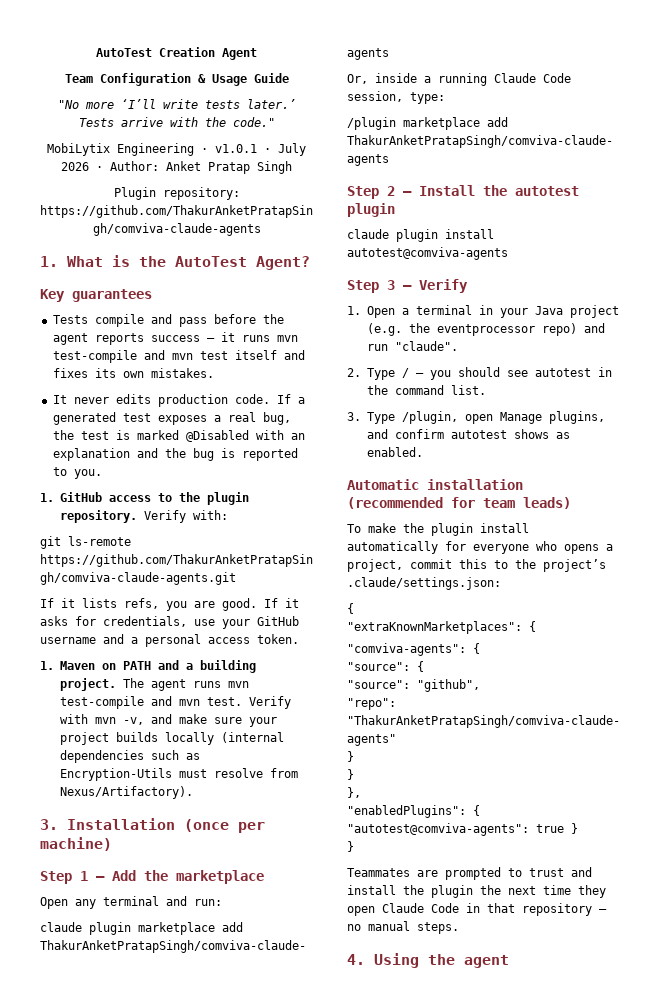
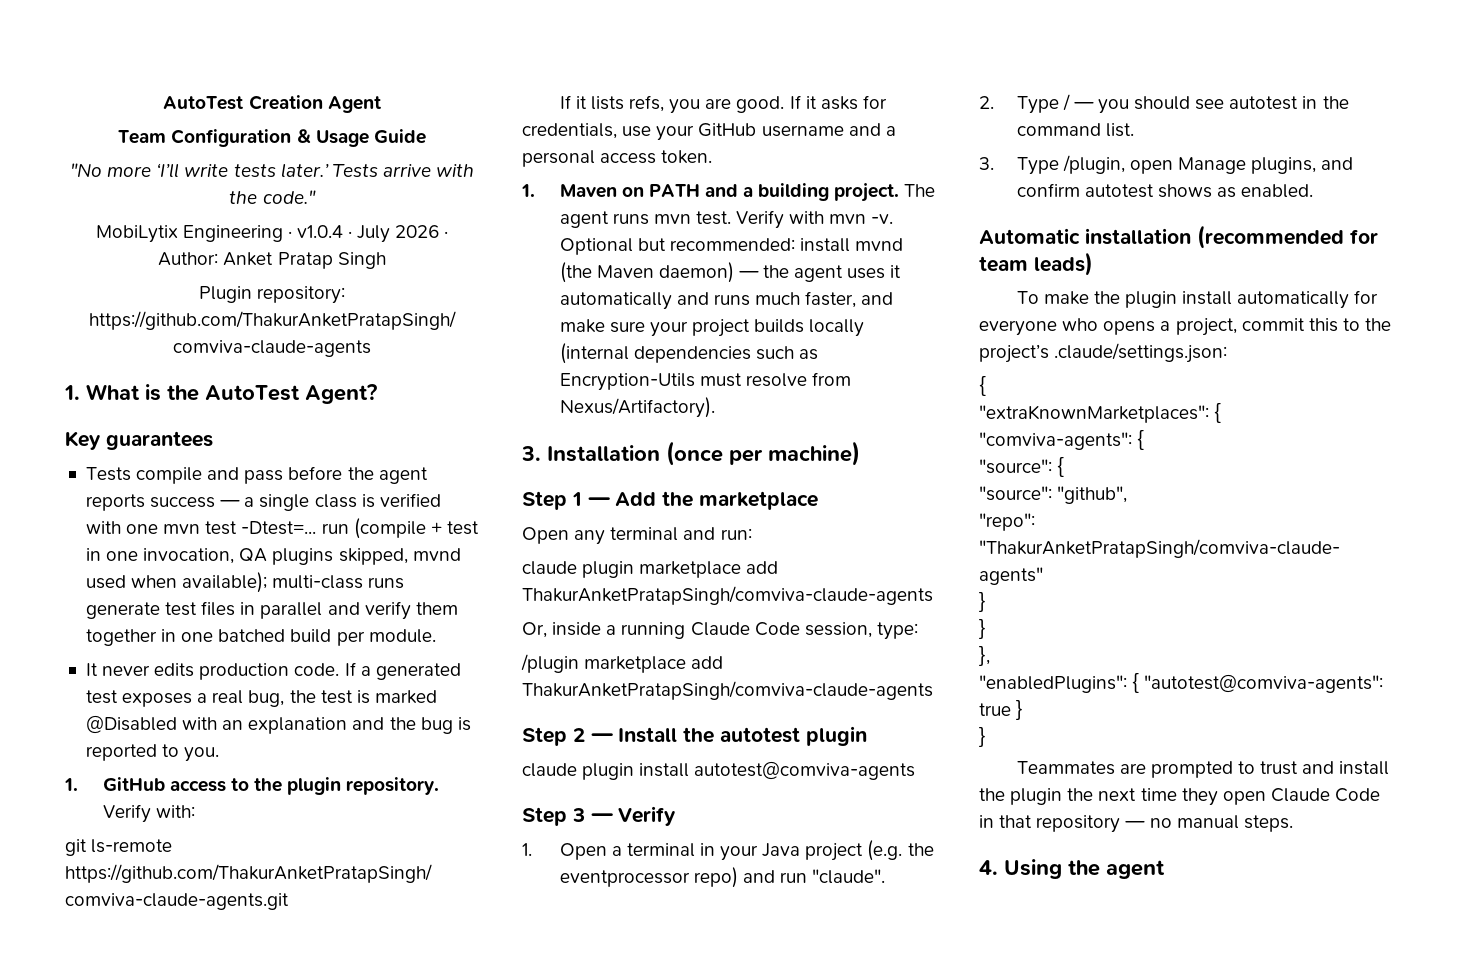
- MobiLytix Engineering · v1.0.1 · July 2026 · Author: Anket Pratap Singh
+ MobiLytix Engineering · v1.0.4 · July 2026 · Author: Anket Pratap Singh
- Tests compile and pass before the agent reports success — it runs mvn test-compile and mvn test itself and fixes its own mistakes.
+ Tests compile and pass before the agent reports success — a single class is verified with one mvn test -Dtest=... run (compile + test in one invocation, QA plugins skipped, mvnd used when available); multi-class runs generate test files in parallel and verify them together in one batched build per module.
- The agent runs mvn test-compile and mvn test.
+ The agent runs mvn test.
- Verify with mvn -v, and make sure your project builds locally (internal dependencies such as Encryption-Utils must resolve from Nexus/Artifactory).
+ Verify with mvn -v. Optional but recommended: install mvnd (the Maven daemon) — the agent uses it automatically and runs much faster, and make sure your project builds locally (internal dependencies such as Encryption-Utils must resolve from Nexus/Artifactory).

